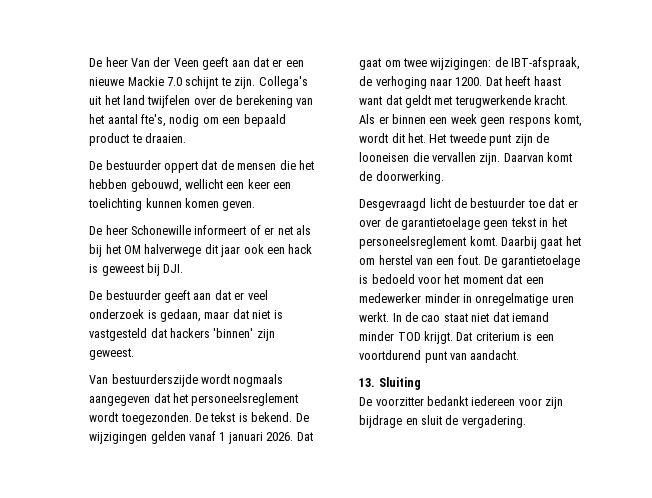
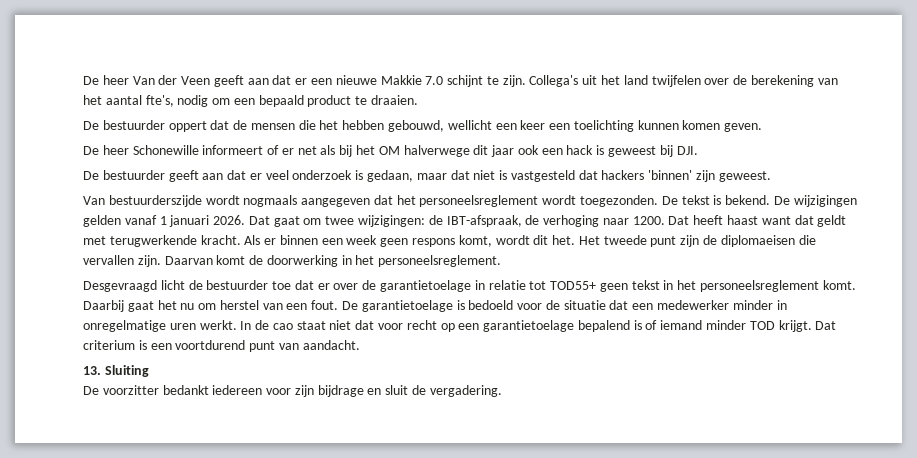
- De heer Van der Veen geeft aan dat er een nieuwe Mackie 7.0 schijnt te zijn.
+ De heer Van der Veen geeft aan dat er een nieuwe Makkie 7.0 schijnt te zijn.
- Het tweede punt zijn de looneisen die vervallen zijn.
+ Het tweede punt zijn de diplomaeisen die vervallen zijn.
- Daarvan komt de doorwerking.
+ Daarvan komt de doorwerking in het personeelsreglement.
- Desgevraagd licht de bestuurder toe dat er over de garantietoelage geen tekst in het personeelsreglement komt.
+ Desgevraagd licht de bestuurder toe dat er over de garantietoelage in relatie tot TOD55+ geen tekst in het personeelsreglement komt.
- Daarbij gaat het om herstel van een fout.
+ Daarbij gaat het nu om herstel van een fout.
- De garantietoelage is bedoeld voor het moment dat een medewerker minder in onregelmatige uren werkt.
+ De garantietoelage is bedoeld voor de situatie dat een medewerker minder in onregelmatige uren werkt.
- In de cao staat niet dat iemand minder TOD krijgt.
+ In de cao staat niet dat voor recht op een garantietoelage bepalend is of iemand minder TOD krijgt.

